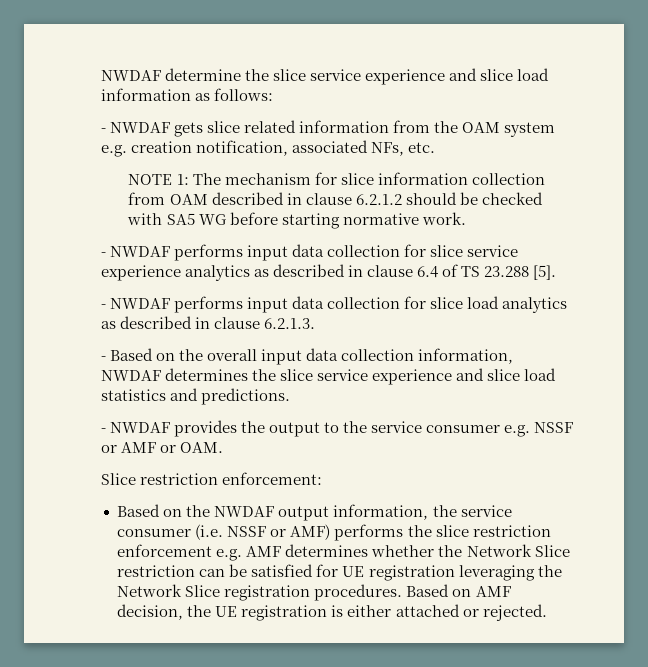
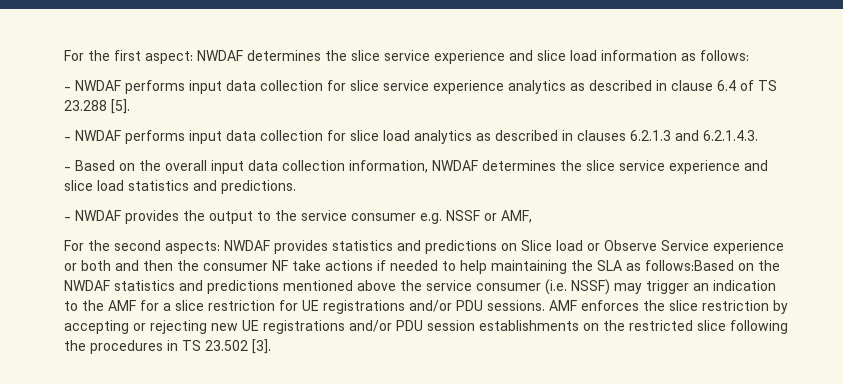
- NWDAF determine the slice service experience and slice load information as follows:
+ For the first aspect: NWDAF determines the slice service experience and slice load information as follows:
- - NWDAF gets slice related information from the OAM system e.g. creation notification, associated NFs, etc.
- NOTE 1: The mechanism for slice information collection from OAM described in clause 6.2.1.2 should be checked with SA5 WG before starting normative work.
- - NWDAF performs input data collection for slice load analytics as described in clause 6.2.1.3.
+ - NWDAF performs input data collection for slice load analytics as described in clauses 6.2.1.3 and 6.2.1.4.3.
- - NWDAF provides the output to the service consumer e.g. NSSF or AMF or OAM.
- Slice restriction enforcement:
- Based on the NWDAF output information, the service consumer (i.e. NSSF or AMF) performs the slice restriction enforcement e.g. AMF determines whether the Network Slice restriction can be satisfied for UE registration leveraging the Network Slice registration procedures. Based on AMF decision, the UE registration is either attached or rejected.
+ - NWDAF provides the output to the service consumer e.g. NSSF or AMF,
+ For the second aspects: NWDAF provides statistics and predictions on Slice load or Observe Service experience or both and then the consumer NF take actions if needed to help maintaining the SLA as follows:Based on the NWDAF statistics and predictions mentioned above the service consumer (i.e. NSSF) may trigger an indication to the AMF for a slice restriction for UE registrations and/or PDU sessions. AMF enforces the slice restriction by accepting or rejecting new UE registrations and/or PDU session establishments on the restricted slice following the procedures in TS 23.502 [3].

